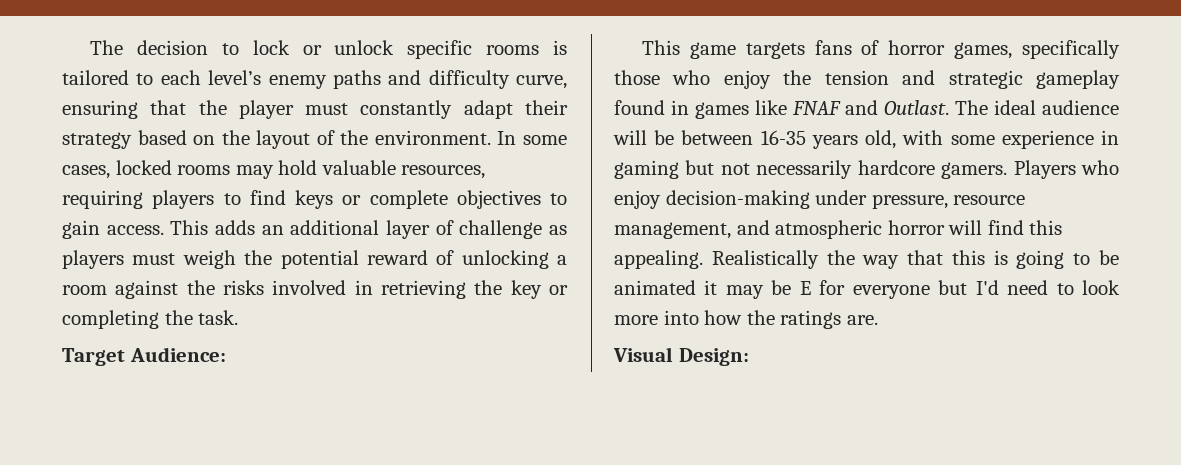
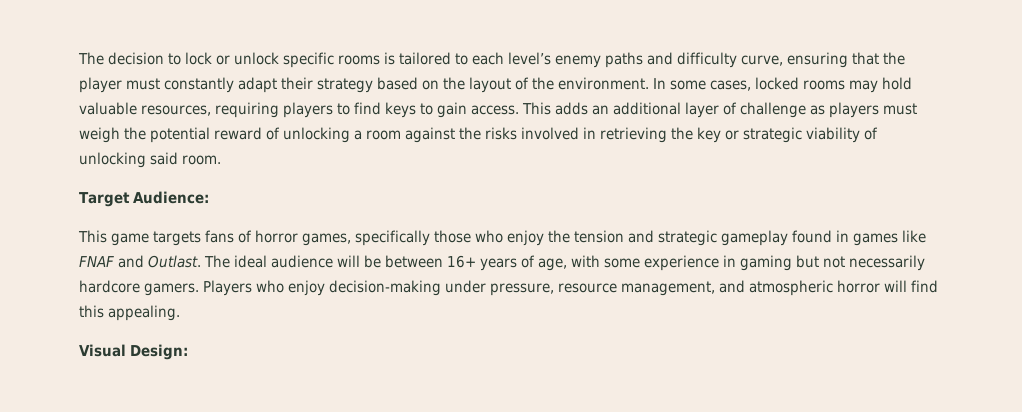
- In some cases, locked rooms may hold valuable resources, requiring players to find keys or complete objectives to gain access.
+ In some cases, locked rooms may hold valuable resources, requiring players to find keys to gain access.
- This adds an additional layer of challenge as players must weigh the potential reward of unlocking a room against the risks involved in retrieving the key or completing the task.
+ This adds an additional layer of challenge as players must weigh the potential reward of unlocking a room against the risks involved in retrieving the key or strategic viability of unlocking said room.
- The ideal audience will be between 16-35 years old, with some experience in gaming but not necessarily hardcore gamers.
+ The ideal audience will be between 16+ years of age, with some experience in gaming but not necessarily hardcore gamers.
- Realistically the way that this is going to be animated it may be E for everyone but I'd need to look more into how the ratings are.

